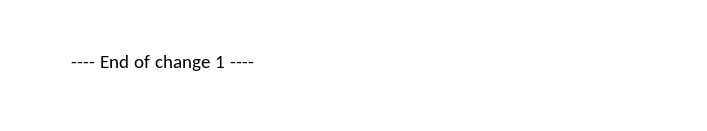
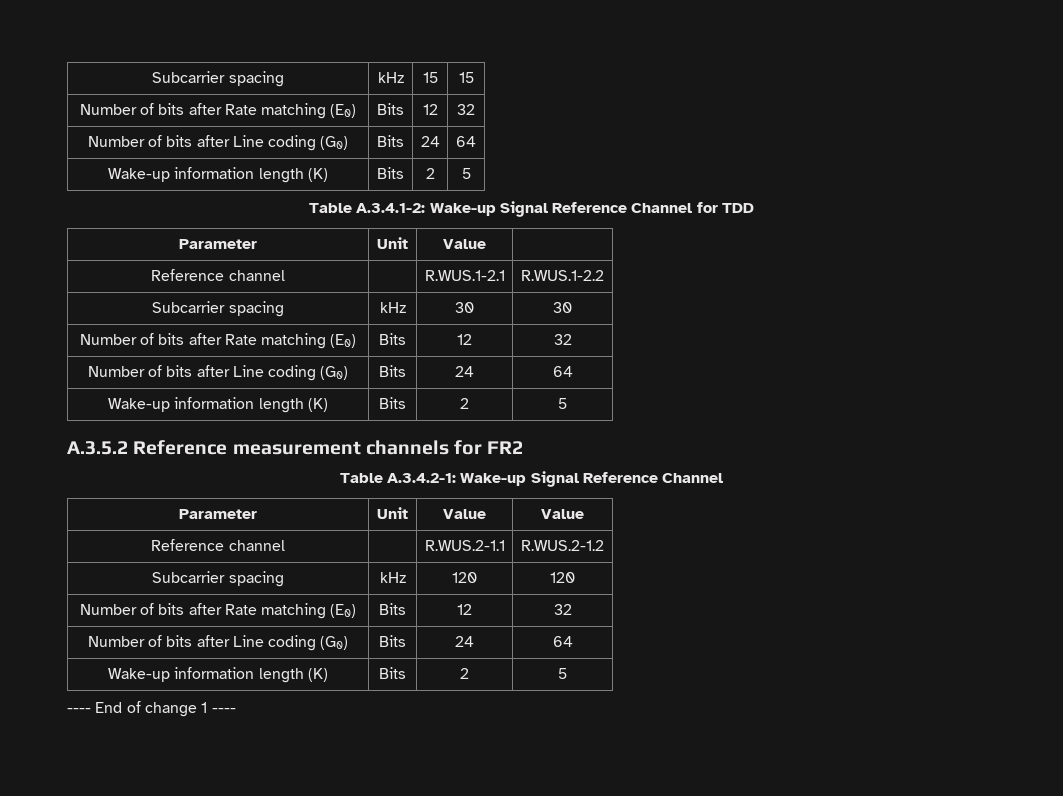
+ Subcarrier spacing | kHz | 15 | 15
+ Number of bits after Rate matching (E0) | Bits | 12 | 32
+ Number of bits after Line coding (G0) | Bits | 24 | 64
+ Wake-up information length (K) | Bits | 2 | 5
+ Table A.3.4.1-2: Wake-up Signal Reference Channel for TDD
+ Parameter | Unit | Value |
+ Reference channel | | R.WUS.1-2.1 | R.WUS.1-2.2
+ Subcarrier spacing | kHz | 30 | 30
+ Number of bits after Rate matching (E0) | Bits | 12 | 32
+ Number of bits after Line coding (G0) | Bits | 24 | 64
+ Wake-up information length (K) | Bits | 2 | 5
+ A.3.5.2 Reference measurement channels for FR2
+ Table A.3.4.2-1: Wake-up Signal Reference Channel
+ Parameter | Unit | Value | Value
+ Reference channel | | R.WUS.2-1.1 | R.WUS.2-1.2
+ Subcarrier spacing | kHz | 120 | 120
+ Number of bits after Rate matching (E0) | Bits | 12 | 32
+ Number of bits after Line coding (G0) | Bits | 24 | 64
+ Wake-up information length (K) | Bits | 2 | 5

